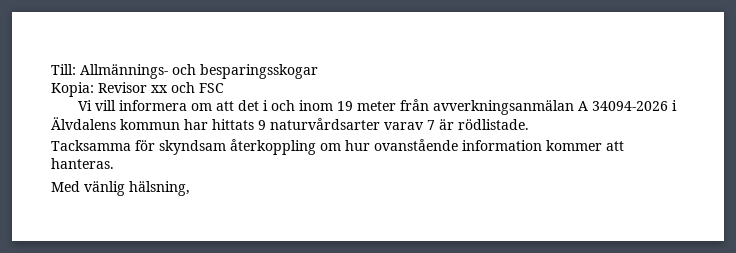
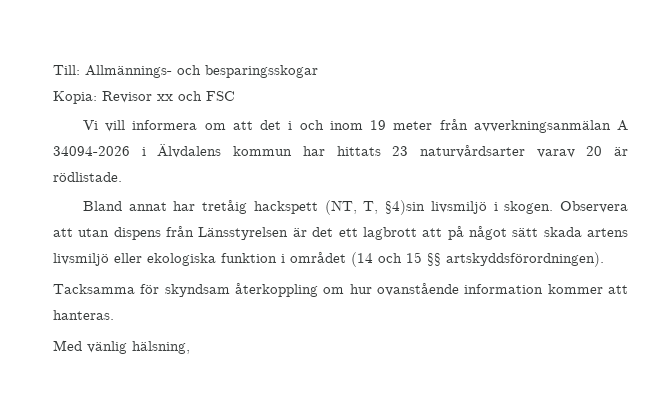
- Vi vill informera om att det i och inom 19 meter från avverkningsanmälan A 34094-2026 i Älvdalens kommun har hittats 9 naturvårdsarter varav 7 är rödlistade.
+ Vi vill informera om att det i och inom 19 meter från avverkningsanmälan A 34094-2026 i Älvdalens kommun har hittats 23 naturvårdsarter varav 20 är rödlistade.
+ Bland annat har tretåig hackspett (NT, T, §4)sin livsmiljö i skogen. Observera att utan dispens från Länsstyrelsen är det ett lagbrott att på något sätt skada artens livsmiljö eller ekologiska funktion i området (14 och 15 §§ artskyddsförordningen).

